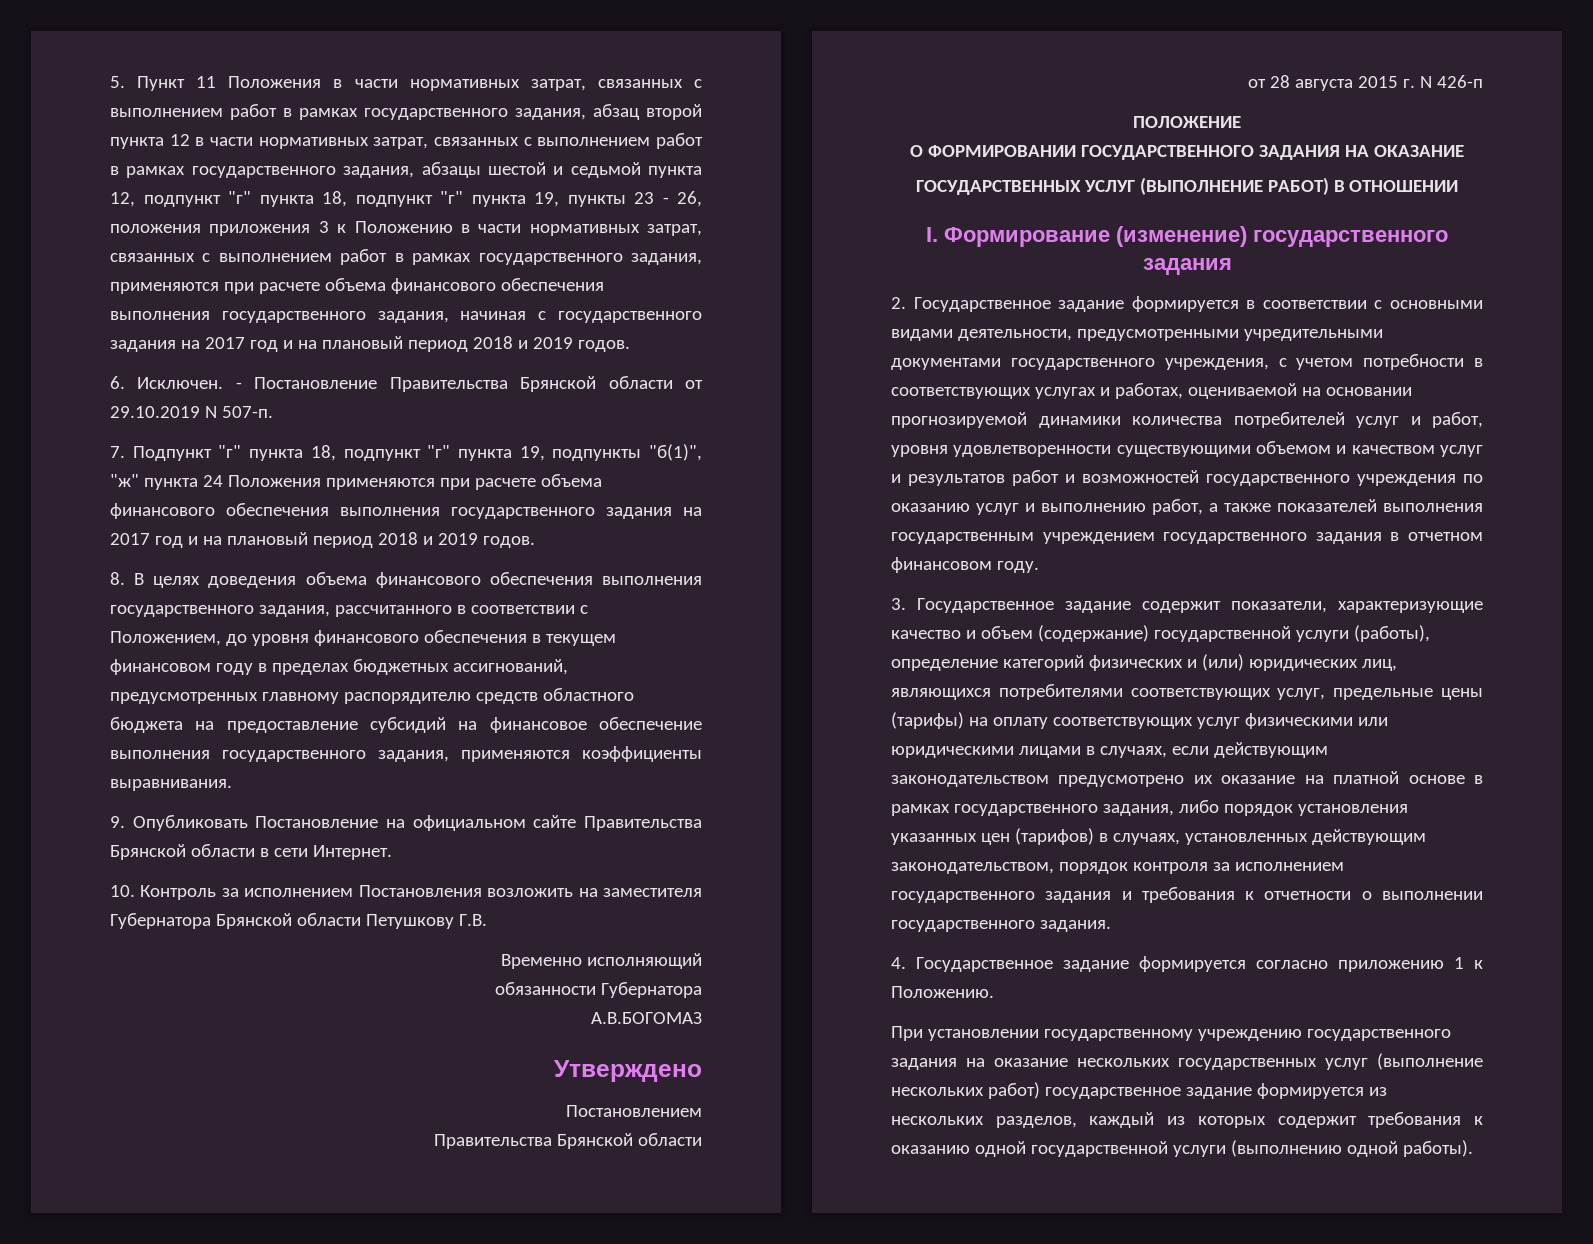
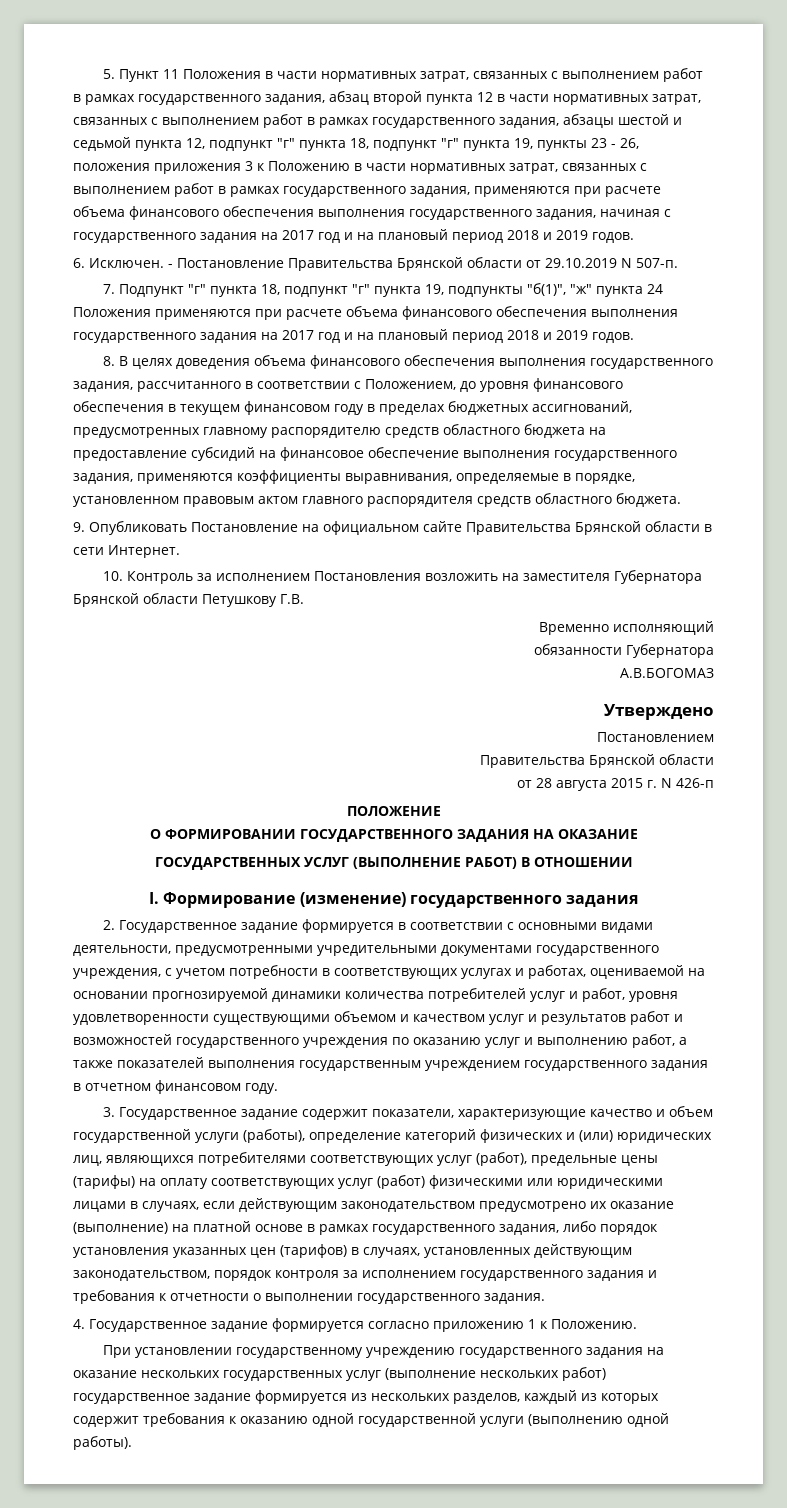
- 8. В целях доведения объема финансового обеспечения выполнения государственного задания, рассчитанного в соответствии с Положением, до уровня финансового обеспечения в текущем финансовом году в пределах бюджетных ассигнований, предусмотренных главному распорядителю средств областного бюджета на предоставление субсидий на финансовое обеспечение выполнения государственного задания, применяются коэффициенты выравнивания.
+ 8. В целях доведения объема финансового обеспечения выполнения государственного задания, рассчитанного в соответствии с Положением, до уровня финансового обеспечения в текущем финансовом году в пределах бюджетных ассигнований, предусмотренных главному распорядителю средств областного бюджета на предоставление субсидий на финансовое обеспечение выполнения государственного задания, применяются коэффициенты выравнивания, определяемые в порядке, установленном правовым актом главного распорядителя средств областного бюджета.
- 3. Государственное задание содержит показатели, характеризующие качество и объем (содержание) государственной услуги (работы), определение категорий физических и (или) юридических лиц, являющихся потребителями соответствующих услуг, предельные цены (тарифы) на оплату соответствующих услуг физическими или юридическими лицами в случаях, если действующим законодательством предусмотрено их оказание на платной основе в рамках государственного задания, либо порядок установления указанных цен (тарифов) в случаях, установленных действующим законодательством, порядок контроля за исполнением государственного задания и требования к отчетности о выполнении государственного задания.
+ 3. Государственное задание содержит показатели, характеризующие качество и объем государственной услуги (работы), определение категорий физических и (или) юридических лиц, являющихся потребителями соответствующих услуг (работ), предельные цены (тарифы) на оплату соответствующих услуг (работ) физическими или юридическими лицами в случаях, если действующим законодательством предусмотрено их оказание (выполнение) на платной основе в рамках государственного задания, либо порядок установления указанных цен (тарифов) в случаях, установленных действующим законодательством, порядок контроля за исполнением государственного задания и требования к отчетности о выполнении государственного задания.

